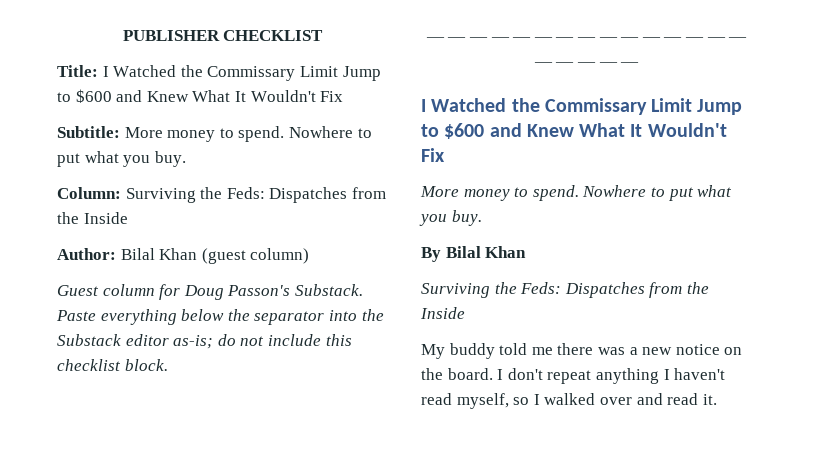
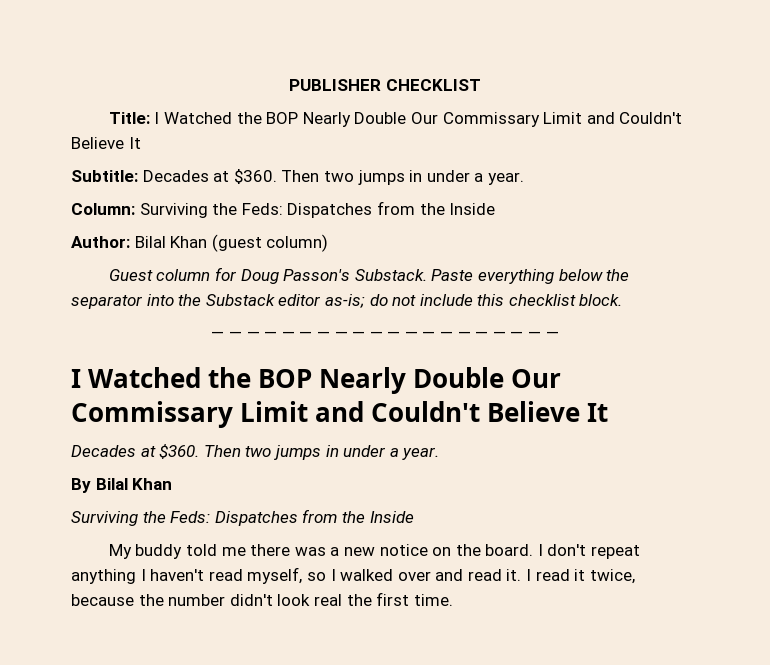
- Title: I Watched the Commissary Limit Jump to $600 and Knew What It Wouldn't Fix
+ Title: I Watched the BOP Nearly Double Our Commissary Limit and Couldn't Believe It
- Subtitle: More money to spend. Nowhere to put what you buy.
+ Subtitle: Decades at $360. Then two jumps in under a year.
  — — — — — — — — — — — — — — — — — — — —
- I Watched the Commissary Limit Jump to $600 and Knew What It Wouldn't Fix
- More money to spend. Nowhere to put what you buy.
+ I Watched the BOP Nearly Double Our Commissary Limit and Couldn't Believe It
+ Decades at $360. Then two jumps in under a year.
+ I read it twice, because the number didn't look real the first time.

